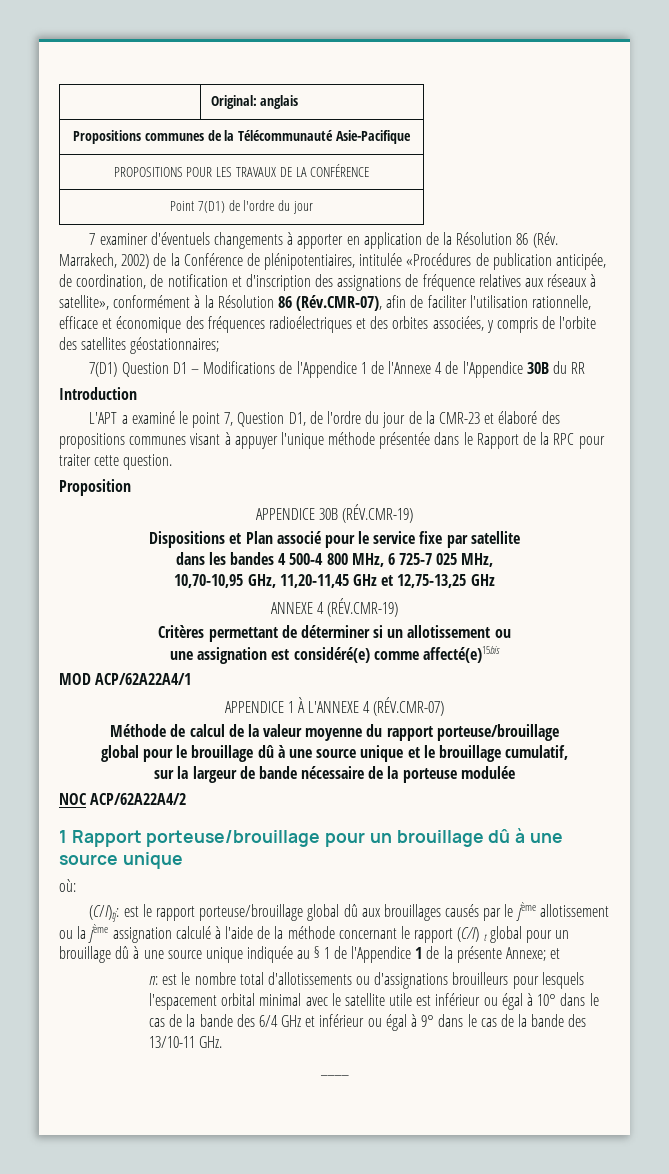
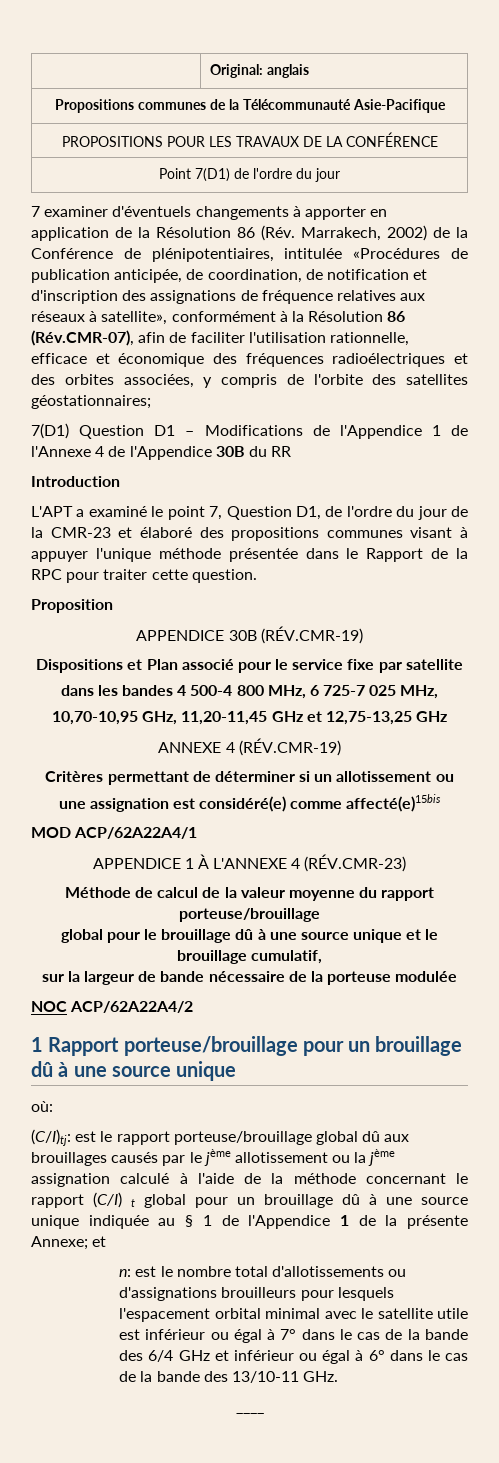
- APPENDICE 1 À L'ANNEXE 4 (RÉV.CMR-07)
+ APPENDICE 1 À L'ANNEXE 4 (RÉV.CMR-23)
- n: est le nombre total d'allotissements ou d'assignations brouilleurs pour lesquels l'espacement orbital minimal avec le satellite utile est inférieur ou égal à 10° dans le cas de la bande des 6/4 GHz et inférieur ou égal à 9° dans le cas de la bande des 13/10-11 GHz.
+ n: est le nombre total d'allotissements ou d'assignations brouilleurs pour lesquels l'espacement orbital minimal avec le satellite utile est inférieur ou égal à 7° dans le cas de la bande des 6/4 GHz et inférieur ou égal à 6° dans le cas de la bande des 13/10-11 GHz.

